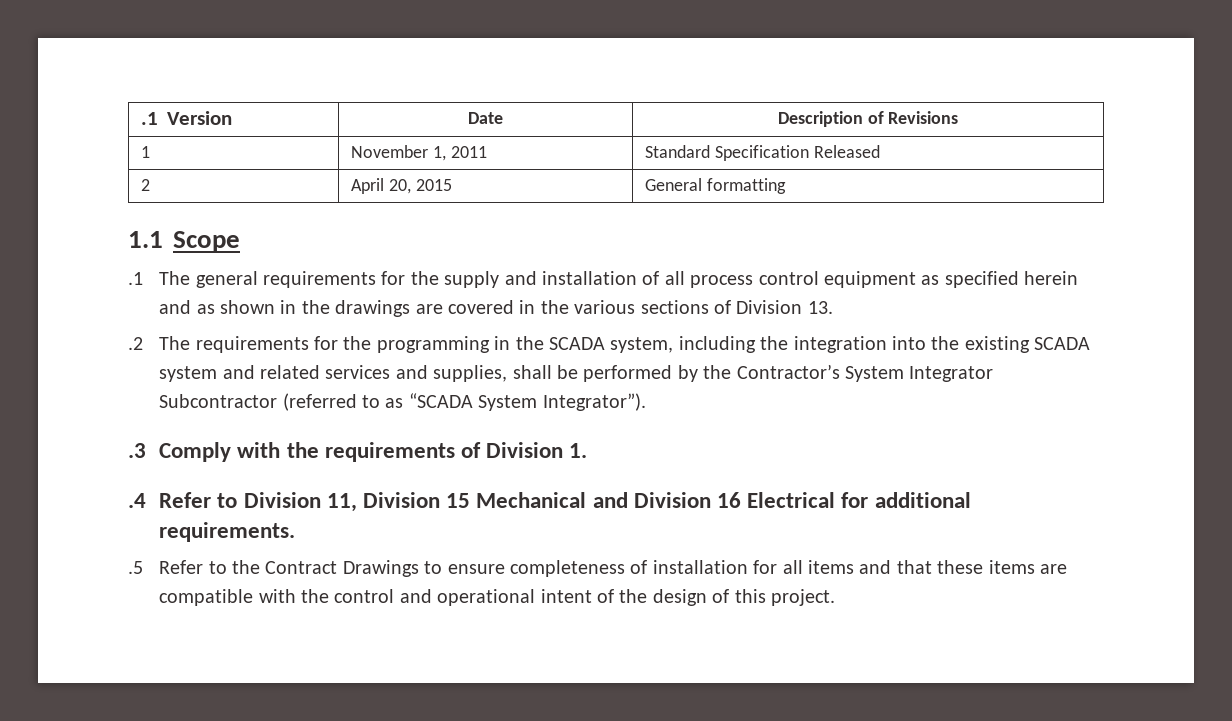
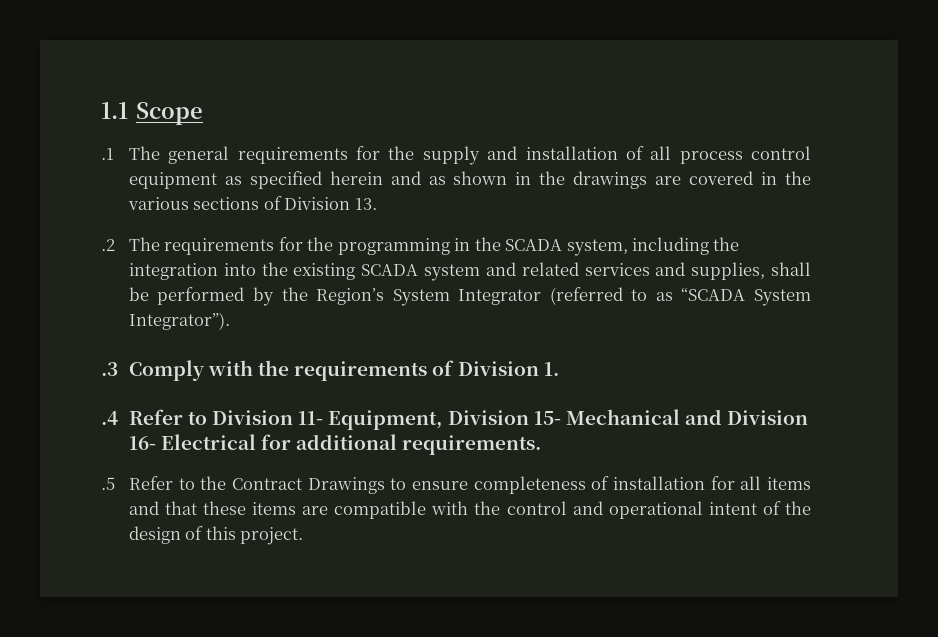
- .1 Version | Date | Description of Revisions
- 1 | November 1, 2011 | Standard Specification Released
- 2 | April 20, 2015 | General formatting
- .2 The requirements for the programming in the SCADA system, including the integration into the existing SCADA system and related services and supplies, shall be performed by the Contractor’s System Integrator Subcontractor (referred to as “SCADA System Integrator”).
+ .2 The requirements for the programming in the SCADA system, including the integration into the existing SCADA system and related services and supplies, shall be performed by the Region’s System Integrator (referred to as “SCADA System Integrator”).
- .4 Refer to Division 11, Division 15 Mechanical and Division 16 Electrical for additional requirements.
+ .4 Refer to Division 11- Equipment, Division 15- Mechanical and Division 16- Electrical for additional requirements.

